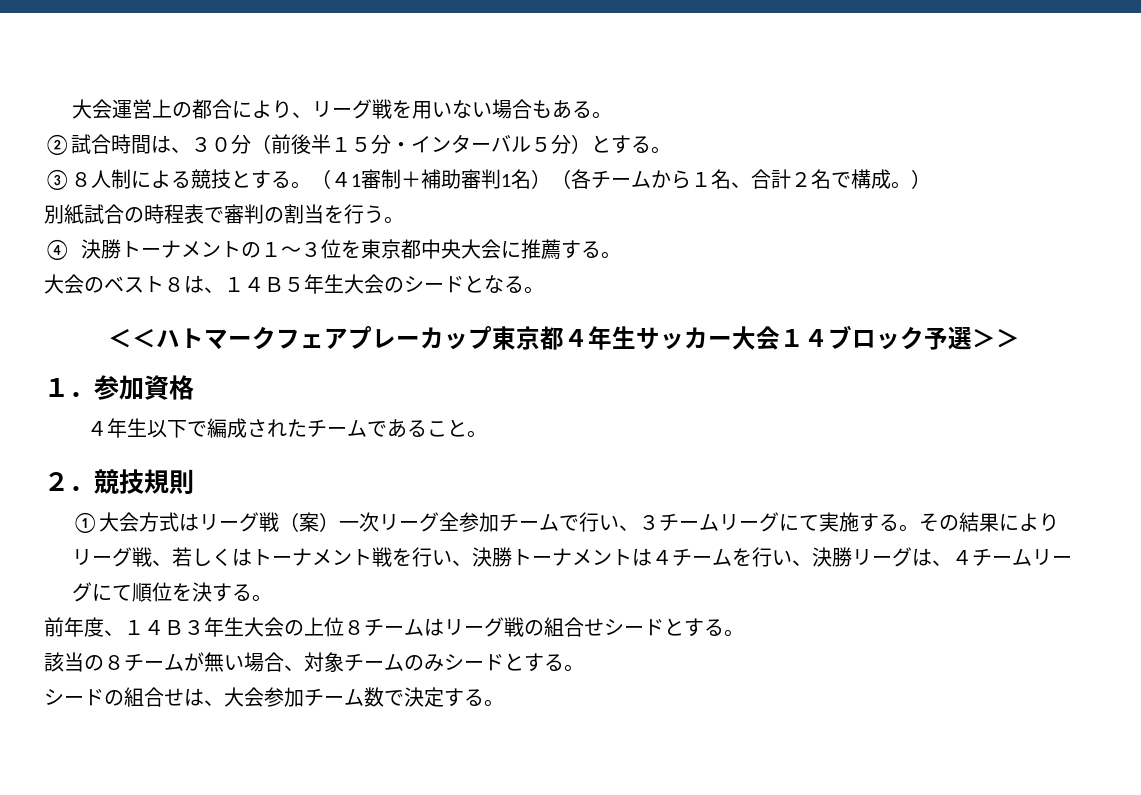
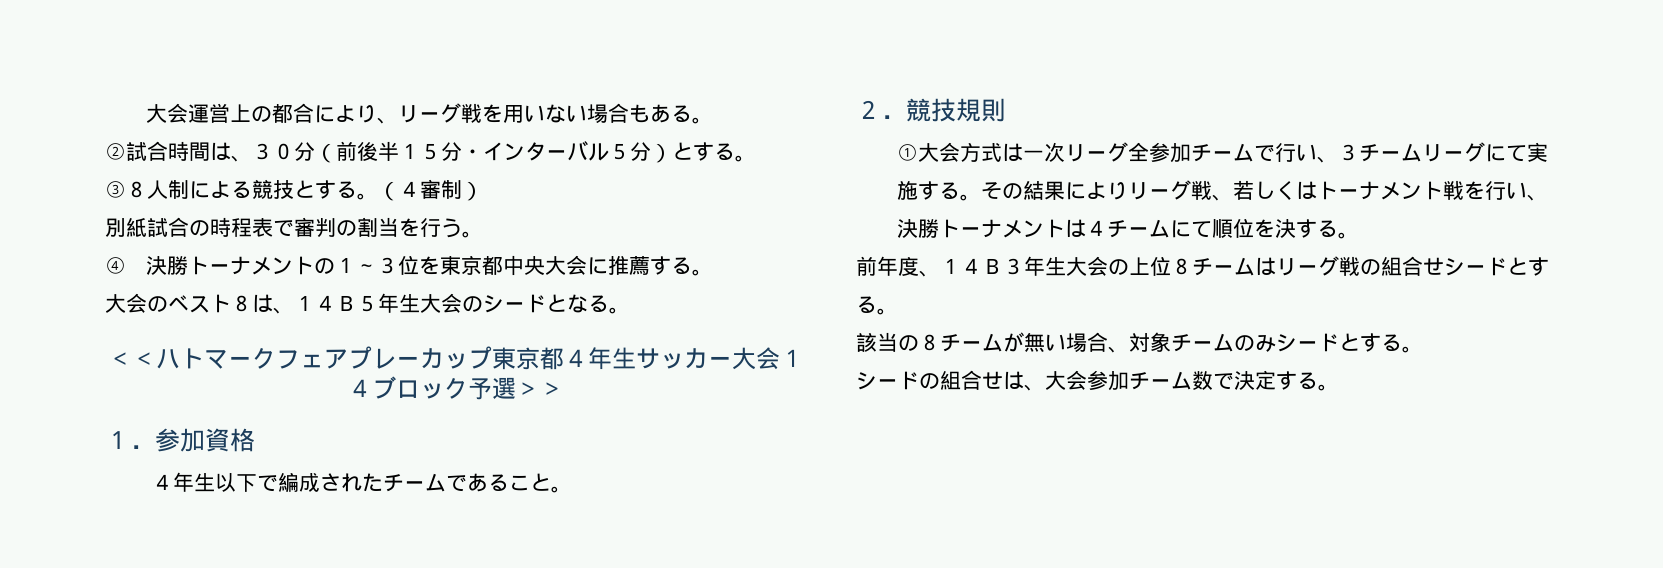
- （４1審制＋補助審判1名）（各チームから１名、合計２名で構成。）
+ （４審制）
- ①大会方式はリーグ戦（案）一次リーグ全参加チームで行い、３チームリーグにて実施する。
+ ①大会方式は一次リーグ全参加チームで行い、３チームリーグにて実施する。
- その結果によりリーグ戦、若しくはトーナメント戦を行い、決勝トーナメントは４チームを行い、決勝リーグは、４チームリーグにて順位を決する。
+ その結果によりリーグ戦、若しくはトーナメント戦を行い、決勝トーナメントは４チームにて順位を決する。

